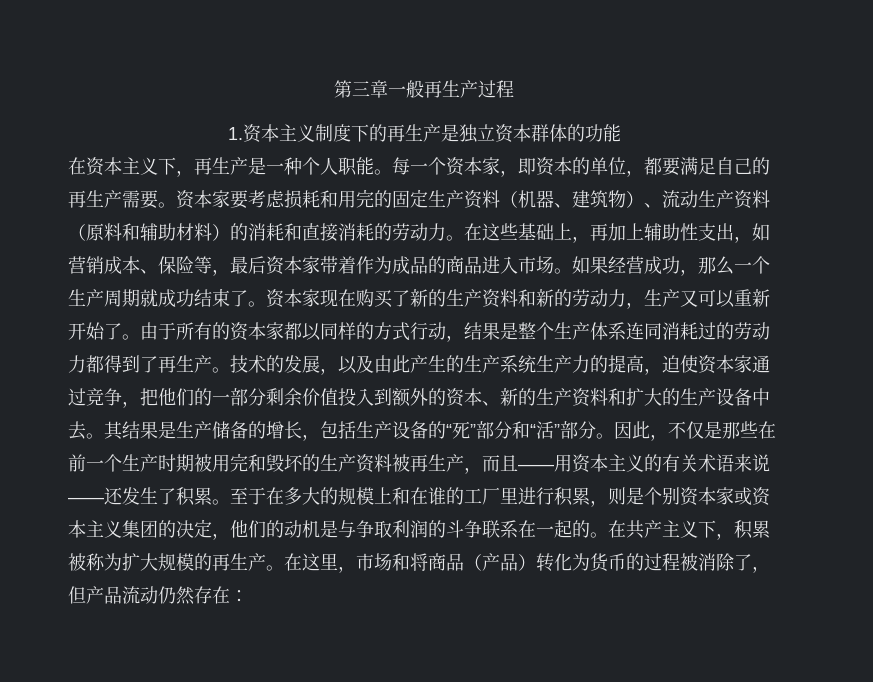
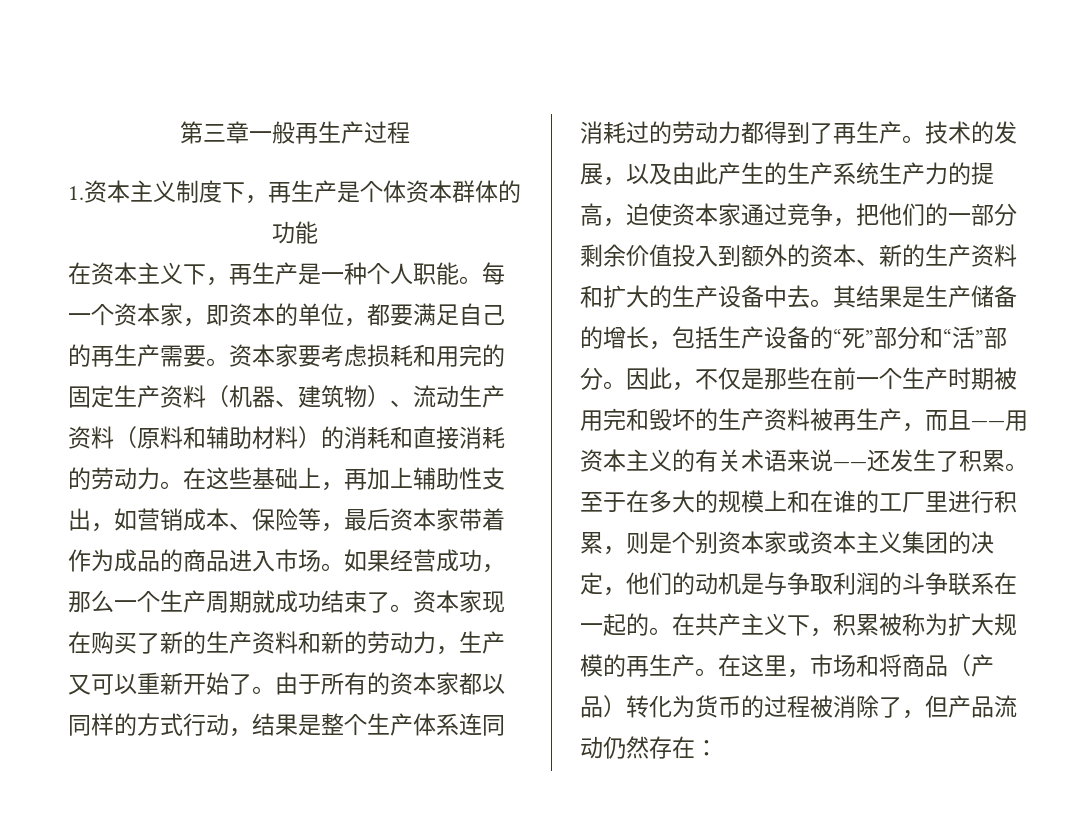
- 1.资本主义制度下的再生产是独立资本群体的功能
+ 1.资本主义制度下，再生产是个体资本群体的功能

